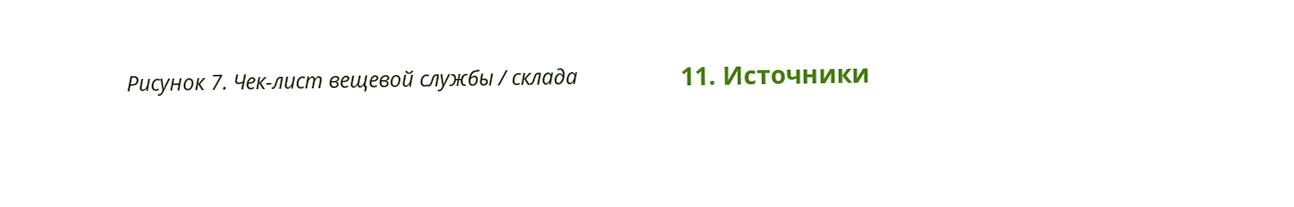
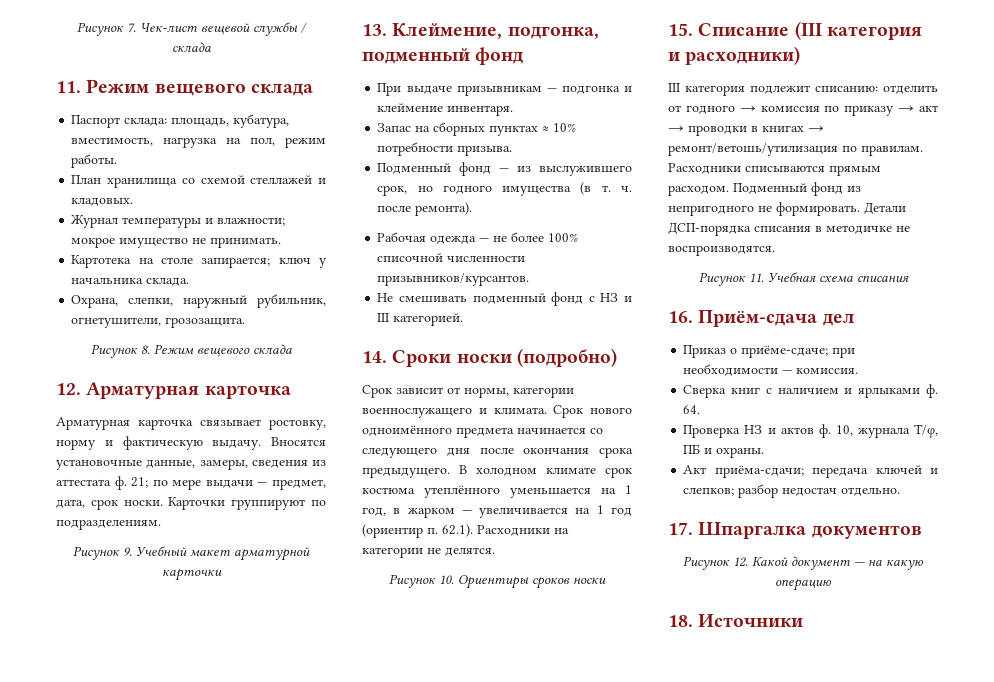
- 11. Источники
+ 11. Режим вещевого склада
+ Паспорт склада: площадь, кубатура, вместимость, нагрузка на пол, режим работы.
+ План хранилища со схемой стеллажей и кладовых.
+ Журнал температуры и влажности; мокрое имущество не принимать.
+ Картотека на столе запирается; ключ у начальника склада.
+ Охрана, слепки, наружный рубильник, огнетушители, грозозащита.
+ Рисунок 8. Режим вещевого склада
+ 12. Арматурная карточка
+ Арматурная карточка связывает ростовку, норму и фактическую выдачу. Вносятся установочные данные, замеры, сведения из аттестата ф. 21; по мере выдачи — предмет, дата, срок носки. Карточки группируют по подразделениям.
+ Рисунок 9. Учебный макет арматурной карточки
+ 13. Клеймение, подгонка, подменный фонд
+ При выдаче призывникам — подгонка и клеймение инвентаря.
+ Запас на сборных пунктах ≈ 10% потребности призыва.
+ Подменный фонд — из выслужившего срок, но годного имущества (в т. ч. после ремонта).
+ Рабочая одежда — не более 100% списочной численности призывников/курсантов.
+ Не смешивать подменный фонд с НЗ и III категорией.
+ 14. Сроки носки (подробно)
+ Срок зависит от нормы, категории военнослужащего и климата. Срок нового одноимённого предмета начинается со следующего дня после окончания срока предыдущего. В холодном климате срок костюма утеплённого уменьшается на 1 год, в жарком — увеличивается на 1 год (ориентир п. 62.1). Расходники на категории не делятся.
+ Рисунок 10. Ориентиры сроков носки
+ 15. Списание (III категория и расходники)
+ III категория подлежит списанию: отделить от годного → комиссия по приказу → акт → проводки в книгах → ремонт/ветошь/утилизация по правилам. Расходники списываются прямым расходом. Подменный фонд из непригодного не формировать. Детали ДСП-порядка списания в методичке не воспроизводятся.
+ Рисунок 11. Учебная схема списания
+ 16. Приём-сдача дел
+ Приказ о приёме-сдаче; при необходимости — комиссия.
+ Сверка книг с наличием и ярлыками ф. 64.
+ Проверка НЗ и актов ф. 10, журнала Т/φ, ПБ и охраны.
+ Акт приёма-сдачи; передача ключей и слепков; разбор недостач отдельно.
+ 17. Шпаргалка документов
+ Рисунок 12. Какой документ — на какую операцию
+ 18. Источники

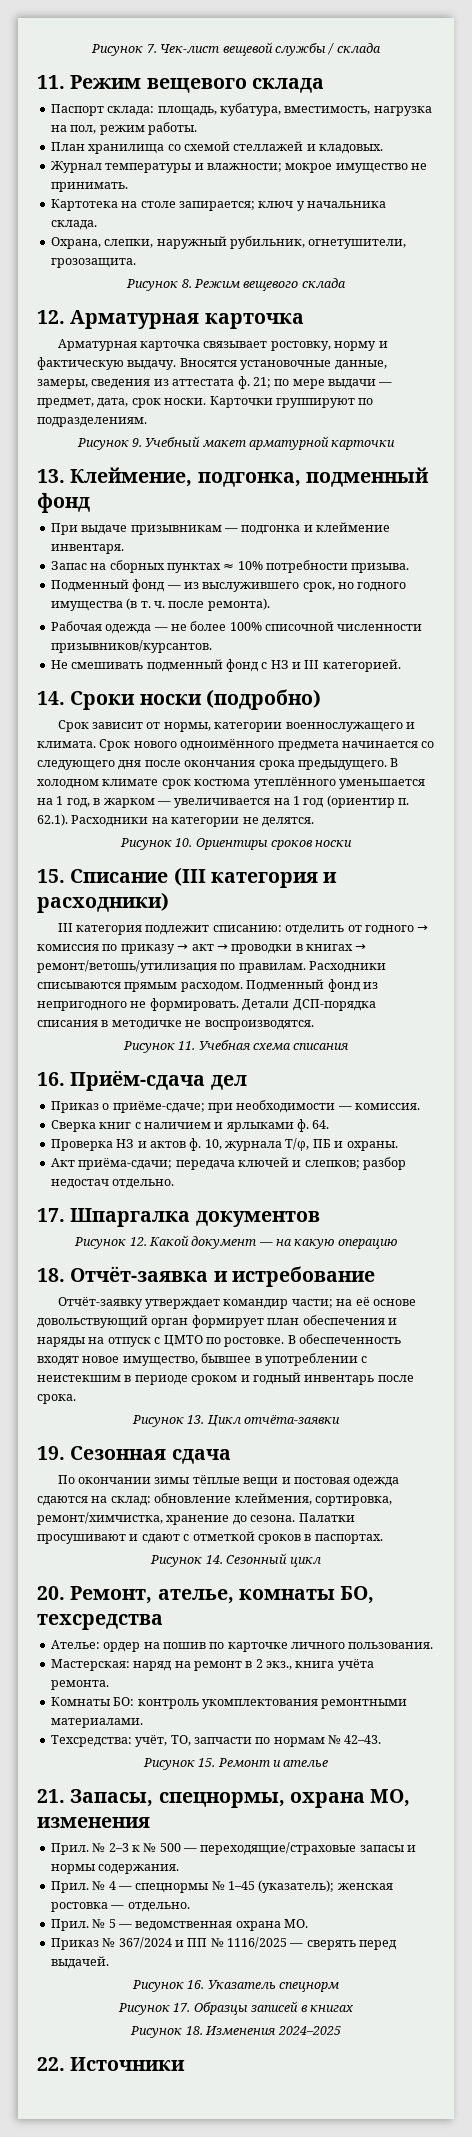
- 18. Источники
+ 18. Отчёт-заявка и истребование
+ Отчёт-заявку утверждает командир части; на её основе довольствующий орган формирует план обеспечения и наряды на отпуск с ЦМТО по ростовке. В обеспеченность входят новое имущество, бывшее в употреблении с неистекшим в периоде сроком и годный инвентарь после срока.
+ Рисунок 13. Цикл отчёта-заявки
+ 19. Сезонная сдача
+ По окончании зимы тёплые вещи и постовая одежда сдаются на склад: обновление клеймения, сортировка, ремонт/химчистка, хранение до сезона. Палатки просушивают и сдают с отметкой сроков в паспортах.
+ Рисунок 14. Сезонный цикл
+ 20. Ремонт, ателье, комнаты БО, техсредства
+ Ателье: ордер на пошив по карточке личного пользования.
+ Мастерская: наряд на ремонт в 2 экз., книга учёта ремонта.
+ Комнаты БО: контроль укомплектования ремонтными материалами.
+ Техсредства: учёт, ТО, запчасти по нормам № 42–43.
+ Рисунок 15. Ремонт и ателье
+ 21. Запасы, спецнормы, охрана МО, изменения
+ Прил. № 2–3 к № 500 — переходящие/страховые запасы и нормы содержания.
+ Прил. № 4 — спецнормы № 1–45 (указатель); женская ростовка — отдельно.
+ Прил. № 5 — ведомственная охрана МО.
+ Приказ № 367/2024 и ПП № 1116/2025 — сверять перед выдачей.
+ Рисунок 16. Указатель спецнорм
+ Рисунок 17. Образцы записей в книгах
+ Рисунок 18. Изменения 2024–2025
+ 22. Источники

